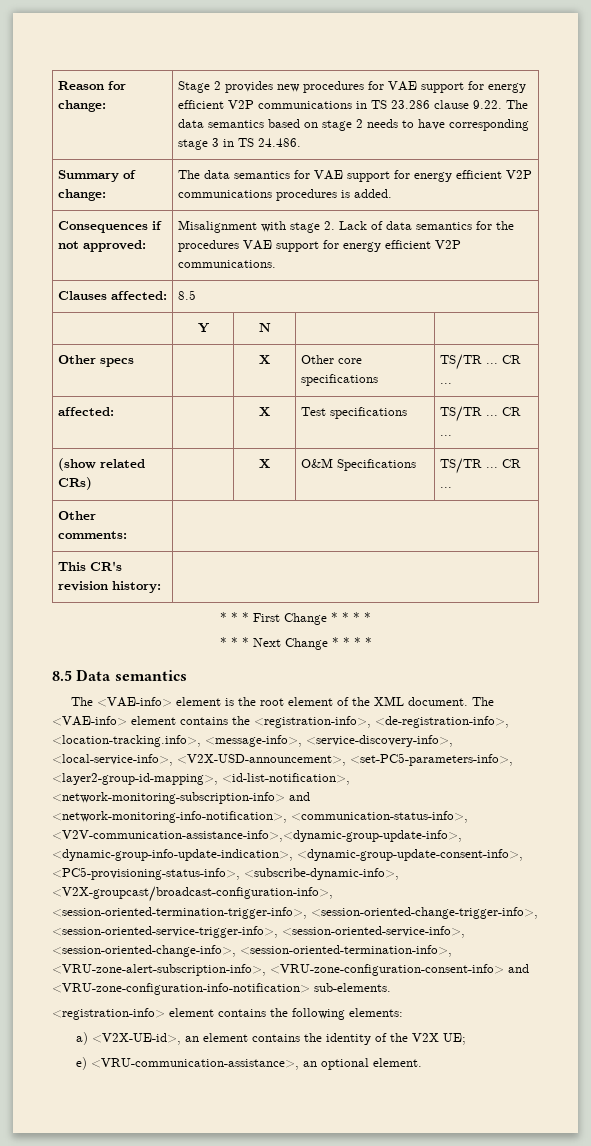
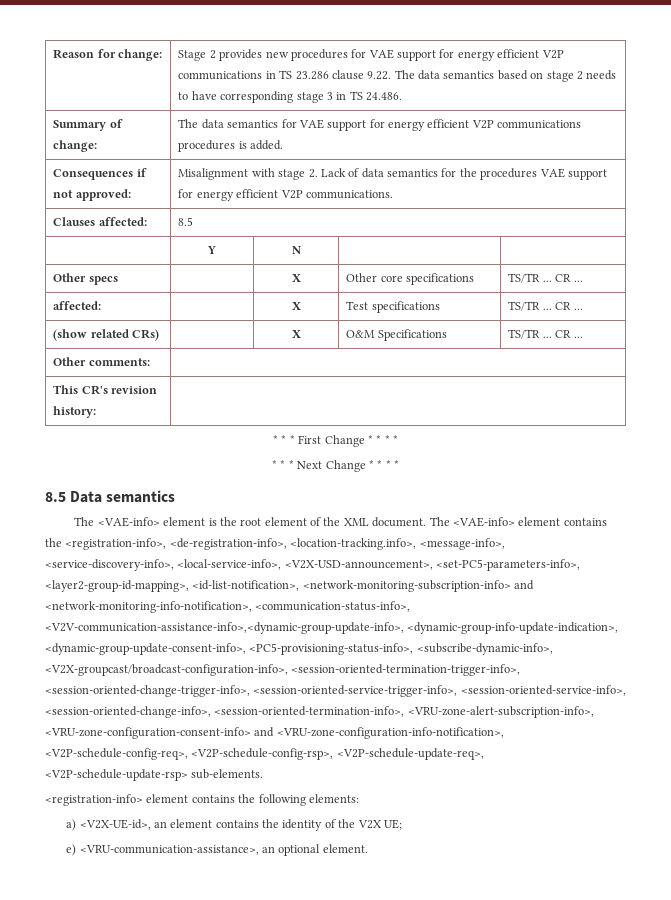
- The <VAE-info> element contains the <registration-info>, <de-registration-info>, <location-tracking.info>, <message-info>, <service-discovery-info>, <local-service-info>, <V2X-USD-announcement>, <set-PC5-parameters-info>, <layer2-group-id-mapping>, <id-list-notification>, <network-monitoring-subscription-info> and <network-monitoring-info-notification>, <communication-status-info>, <V2V-communication-assistance-info>,<dynamic-group-update-info>, <dynamic-group-info-update-indication>, <dynamic-group-update-consent-info>, <PC5-provisioning-status-info>, <subscribe-dynamic-info>, <V2X-groupcast/broadcast-configuration-info>, <session-oriented-termination-trigger-info>, <session-oriented-change-trigger-info>, <session-oriented-service-trigger-info>, <session-oriented-service-info>, <session-oriented-change-info>, <session-oriented-termination-info>, <VRU-zone-alert-subscription-info>, <VRU-zone-configuration-consent-info> and <VRU-zone-configuration-info-notification> sub-elements.
+ The <VAE-info> element contains the <registration-info>, <de-registration-info>, <location-tracking.info>, <message-info>, <service-discovery-info>, <local-service-info>, <V2X-USD-announcement>, <set-PC5-parameters-info>, <layer2-group-id-mapping>, <id-list-notification>, <network-monitoring-subscription-info> and <network-monitoring-info-notification>, <communication-status-info>, <V2V-communication-assistance-info>,<dynamic-group-update-info>, <dynamic-group-info-update-indication>, <dynamic-group-update-consent-info>, <PC5-provisioning-status-info>, <subscribe-dynamic-info>, <V2X-groupcast/broadcast-configuration-info>, <session-oriented-termination-trigger-info>, <session-oriented-change-trigger-info>, <session-oriented-service-trigger-info>, <session-oriented-service-info>, <session-oriented-change-info>, <session-oriented-termination-info>, <VRU-zone-alert-subscription-info>, <VRU-zone-configuration-consent-info> and <VRU-zone-configuration-info-notification>, <V2P-schedule-config-req>, <V2P-schedule-config-rsp>, <V2P-schedule-update-req>, <V2P-schedule-update-rsp> sub-elements.

